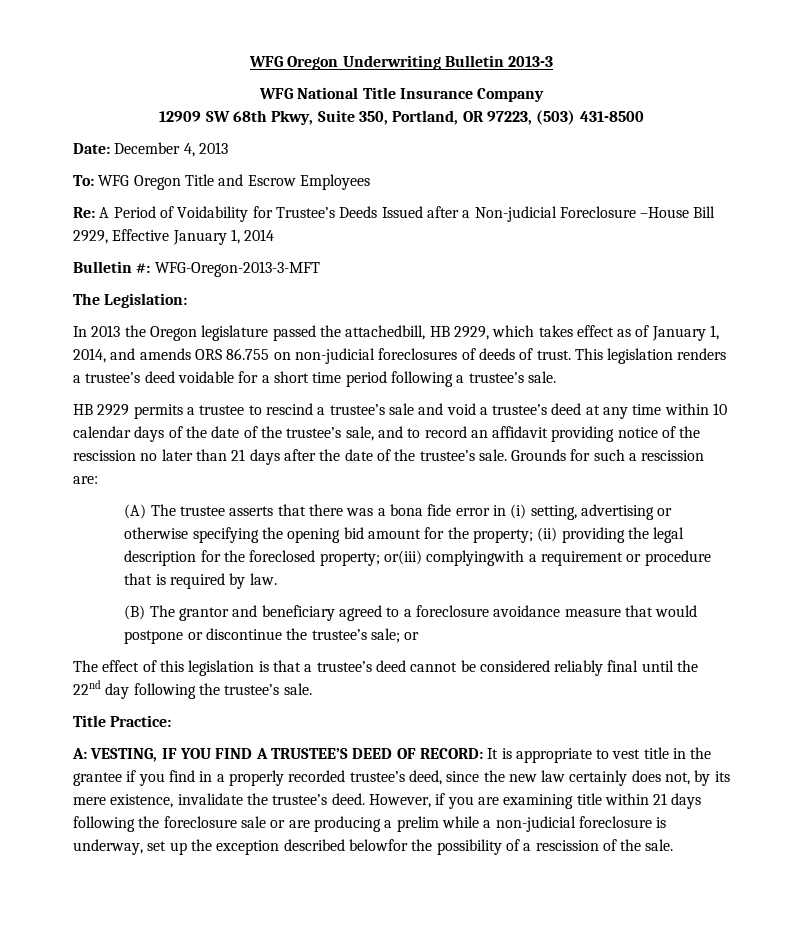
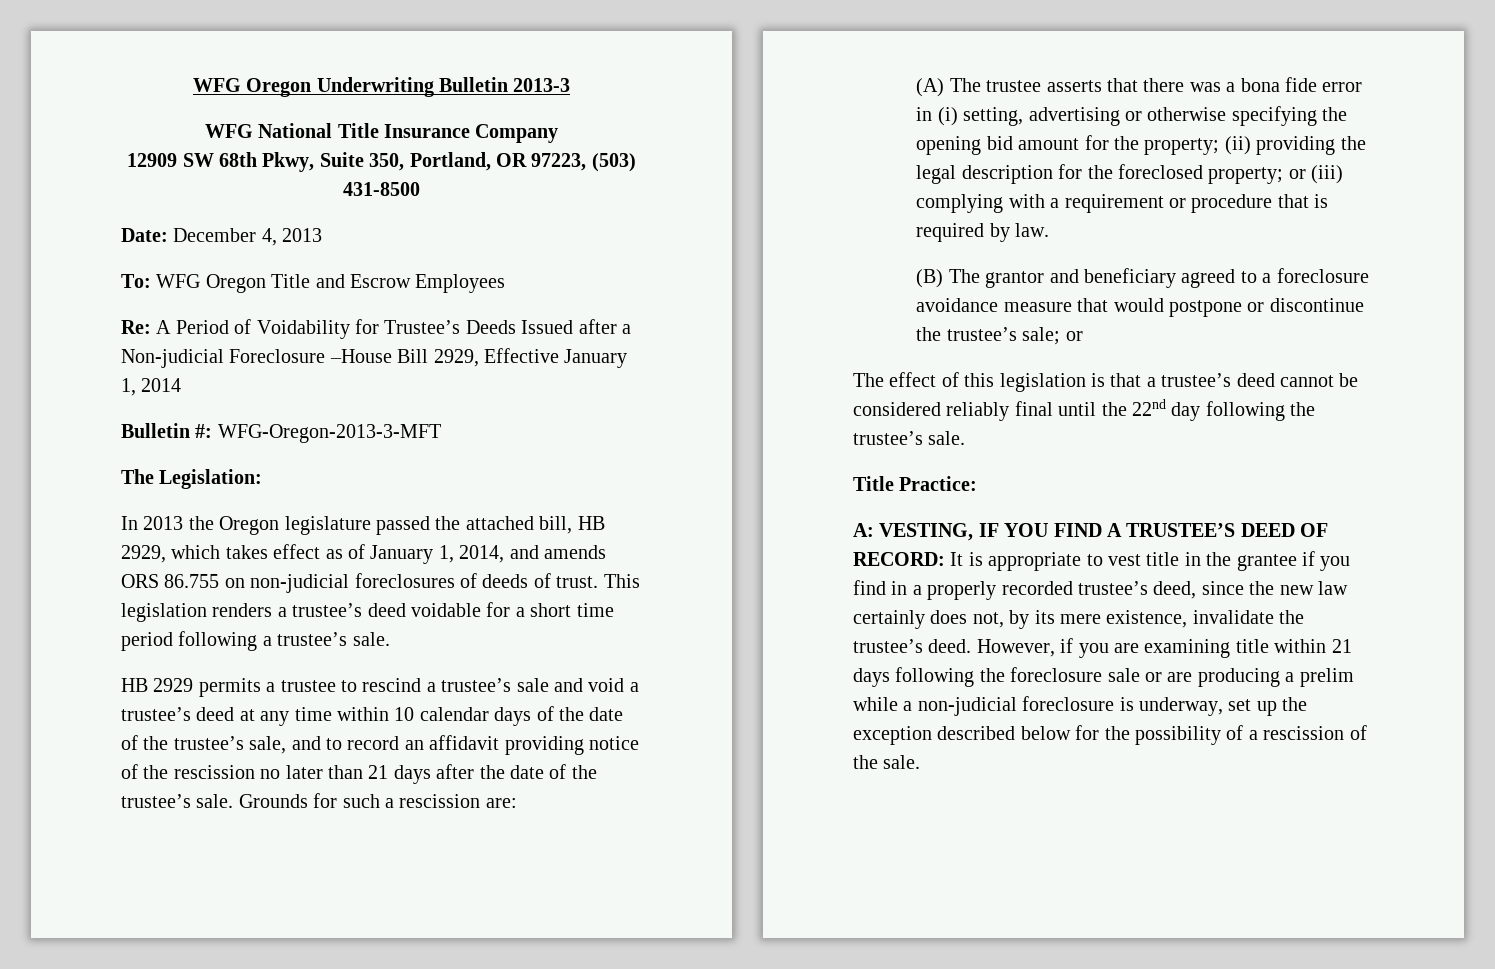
- In 2013 the Oregon legislature passed the attachedbill, HB 2929, which takes effect as of January 1, 2014, and amends ORS 86.755 on non-judicial foreclosures of deeds of trust.
+ In 2013 the Oregon legislature passed the attached bill, HB 2929, which takes effect as of January 1, 2014, and amends ORS 86.755 on non-judicial foreclosures of deeds of trust.
- (A) The trustee asserts that there was a bona fide error in (i) setting, advertising or otherwise specifying the opening bid amount for the property; (ii) providing the legal description for the foreclosed property; or(iii) complyingwith a requirement or procedure that is required by law.
+ (A) The trustee asserts that there was a bona fide error in (i) setting, advertising or otherwise specifying the opening bid amount for the property; (ii) providing the legal description for the foreclosed property; or (iii) complying with a requirement or procedure that is required by law.
- However, if you are examining title within 21 days following the foreclosure sale or are producing a prelim while a non-judicial foreclosure is underway, set up the exception described belowfor the possibility of a rescission of the sale.
+ However, if you are examining title within 21 days following the foreclosure sale or are producing a prelim while a non-judicial foreclosure is underway, set up the exception described below for the possibility of a rescission of the sale.

